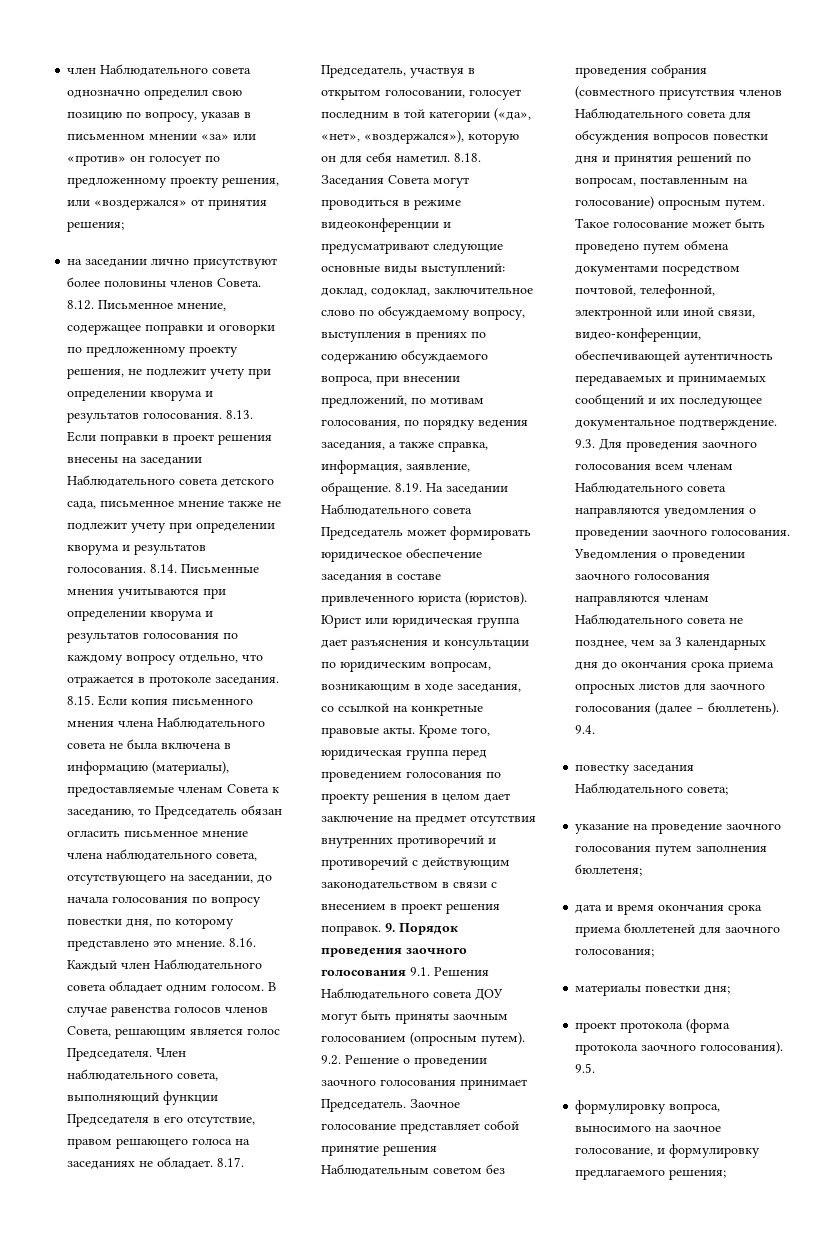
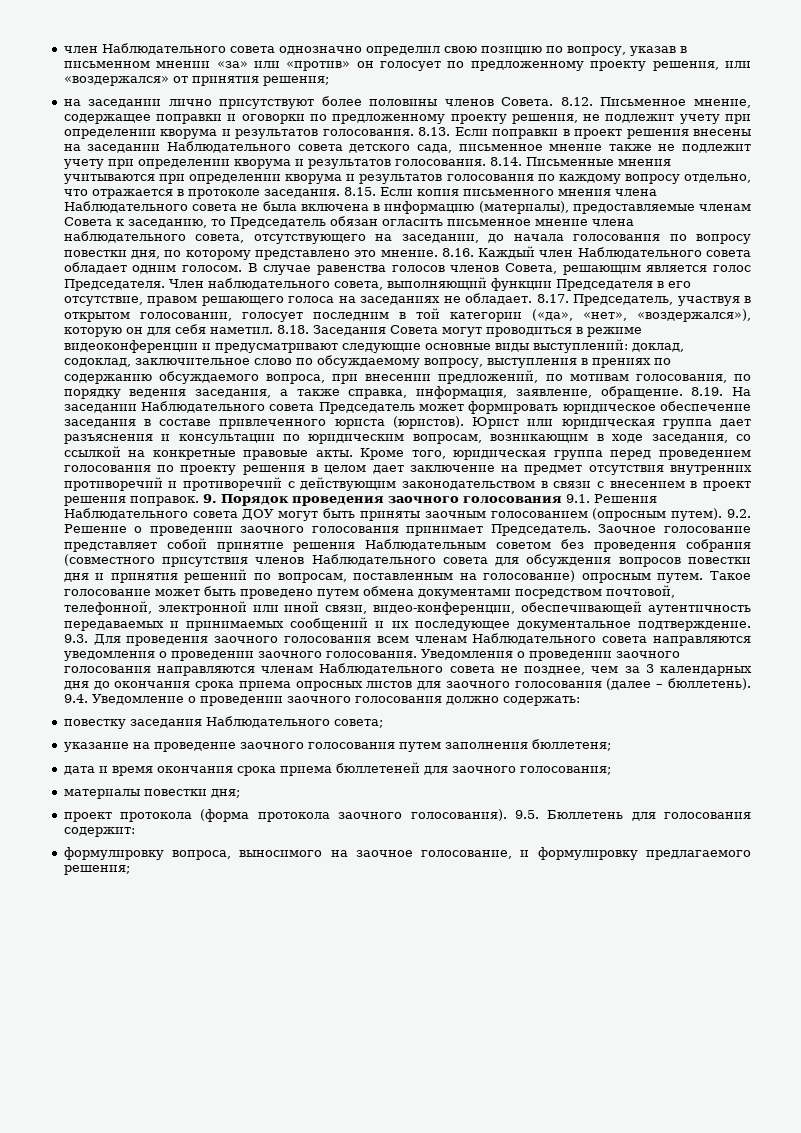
- 9.4.
+ 9.4. Уведомление о проведении заочного голосования должно содержать:
- 9.5.
+ 9.5. Бюллетень для голосования содержит:

